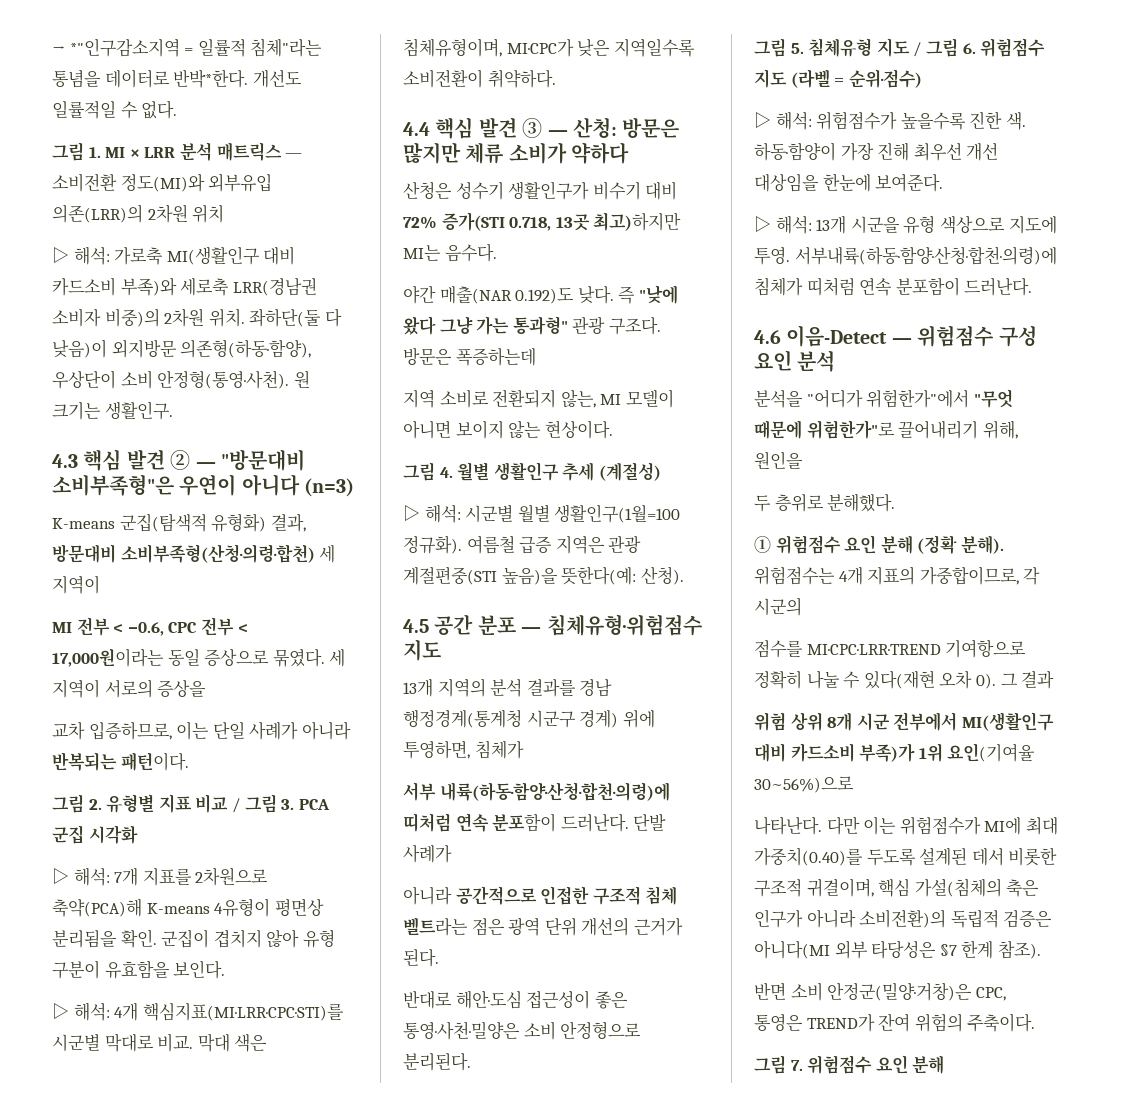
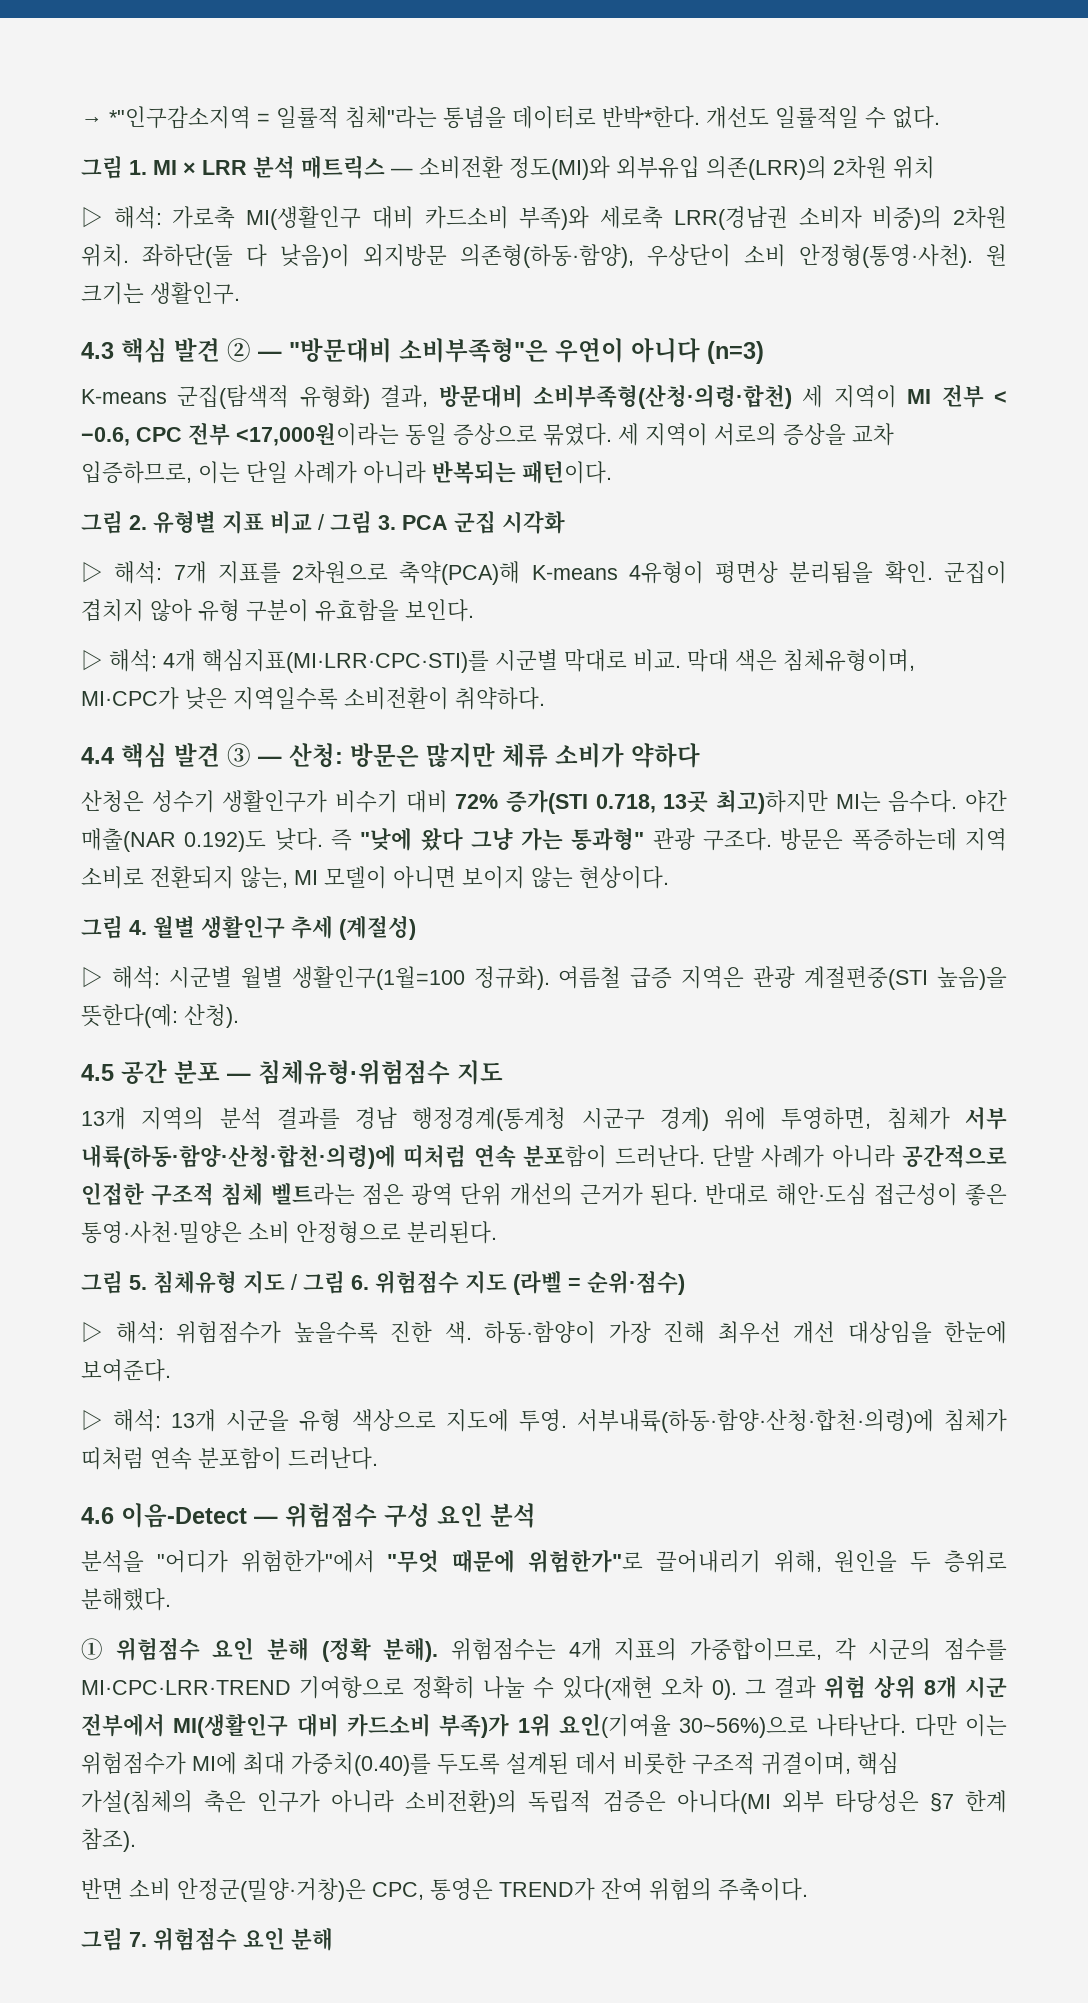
- K-means 군집(탐색적 유형화) 결과, 방문대비 소비부족형(산청·의령·합천) 세 지역이
- MI 전부 < −0.6, CPC 전부 < 17,000원이라는 동일 증상으로 묶였다.
+ K-means 군집(탐색적 유형화) 결과, 방문대비 소비부족형(산청·의령·합천) 세 지역이 MI 전부 < −0.6, CPC 전부 <17,000원이라는 동일 증상으로 묶였다.
- 세 지역이 서로의 증상을
- 교차 입증하므로, 이는 단일 사례가 아니라 반복되는 패턴이다.
+ 세 지역이 서로의 증상을 교차 입증하므로, 이는 단일 사례가 아니라 반복되는 패턴이다.
- 산청은 성수기 생활인구가 비수기 대비 72% 증가(STI 0.718, 13곳 최고)하지만 MI는 음수다.
- 야간 매출(NAR 0.192)도 낮다.
+ 산청은 성수기 생활인구가 비수기 대비 72% 증가(STI 0.718, 13곳 최고)하지만 MI는 음수다. 야간 매출(NAR 0.192)도 낮다.
- 방문은 폭증하는데
- 지역 소비로 전환되지 않는, MI 모델이 아니면 보이지 않는 현상이다.
+ 방문은 폭증하는데 지역 소비로 전환되지 않는, MI 모델이 아니면 보이지 않는 현상이다.
- 13개 지역의 분석 결과를 경남 행정경계(통계청 시군구 경계) 위에 투영하면, 침체가
- 서부 내륙(하동·함양·산청·합천·의령)에 띠처럼 연속 분포함이 드러난다.
+ 13개 지역의 분석 결과를 경남 행정경계(통계청 시군구 경계) 위에 투영하면, 침체가 서부 내륙(하동·함양·산청·합천·의령)에 띠처럼 연속 분포함이 드러난다.
- 단발 사례가
- 아니라 공간적으로 인접한 구조적 침체 벨트라는 점은 광역 단위 개선의 근거가 된다.
- 반대로 해안·도심 접근성이 좋은 통영·사천·밀양은 소비 안정형으로 분리된다.
+ 단발 사례가 아니라 공간적으로 인접한 구조적 침체 벨트라는 점은 광역 단위 개선의 근거가 된다. 반대로 해안·도심 접근성이 좋은 통영·사천·밀양은 소비 안정형으로 분리된다.
- 분석을 "어디가 위험한가"에서 "무엇 때문에 위험한가"로 끌어내리기 위해, 원인을
- 두 층위로 분해했다.
+ 분석을 "어디가 위험한가"에서 "무엇 때문에 위험한가"로 끌어내리기 위해, 원인을 두 층위로 분해했다.
- 위험점수는 4개 지표의 가중합이므로, 각 시군의
- 점수를 MI·CPC·LRR·TREND 기여항으로 정확히 나눌 수 있다(재현 오차 0).
+ 위험점수는 4개 지표의 가중합이므로, 각 시군의 점수를 MI·CPC·LRR·TREND 기여항으로 정확히 나눌 수 있다(재현 오차 0).
- 그 결과
- 위험 상위 8개 시군 전부에서 MI(생활인구 대비 카드소비 부족)가 1위 요인(기여율 30~56%)으로
- 나타난다.
+ 그 결과 위험 상위 8개 시군 전부에서 MI(생활인구 대비 카드소비 부족)가 1위 요인(기여율 30~56%)으로 나타난다.

